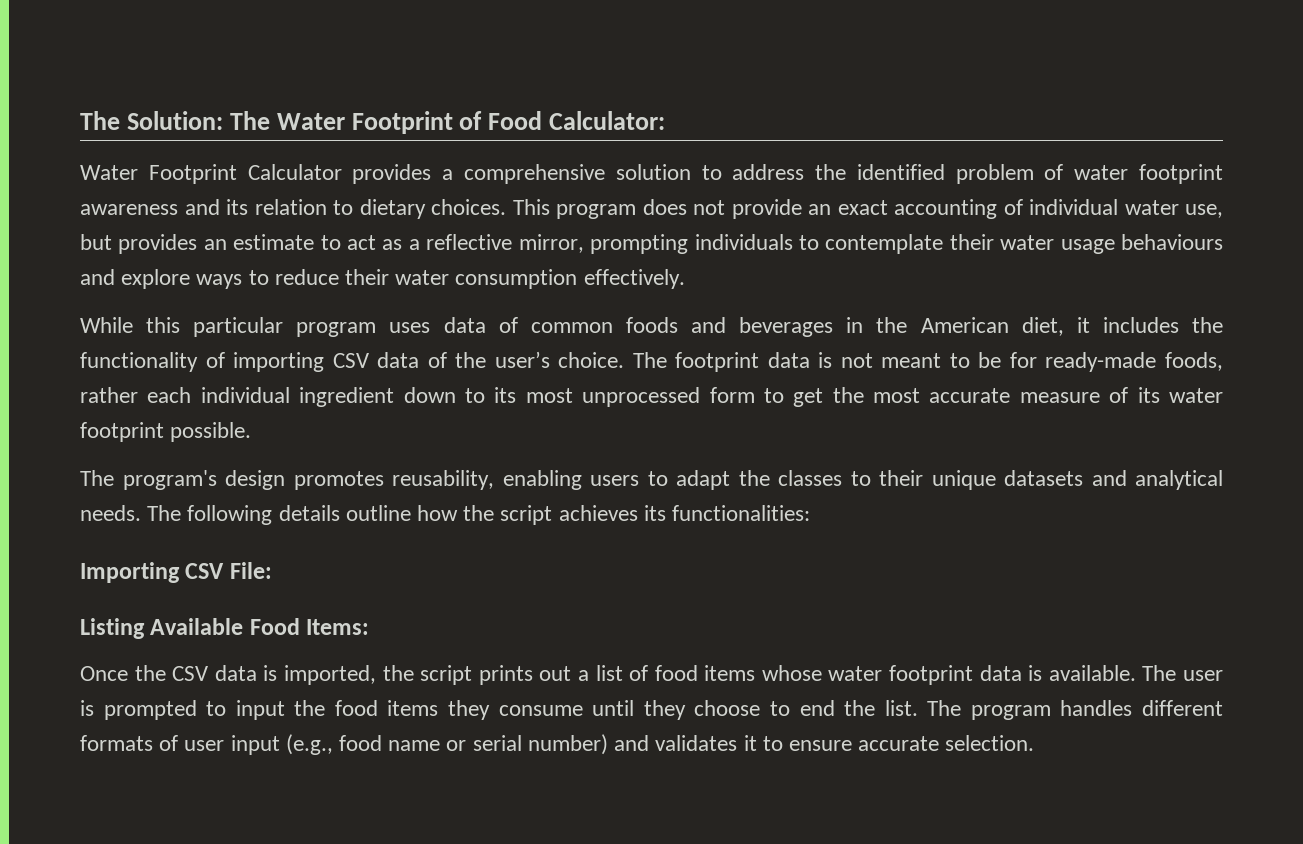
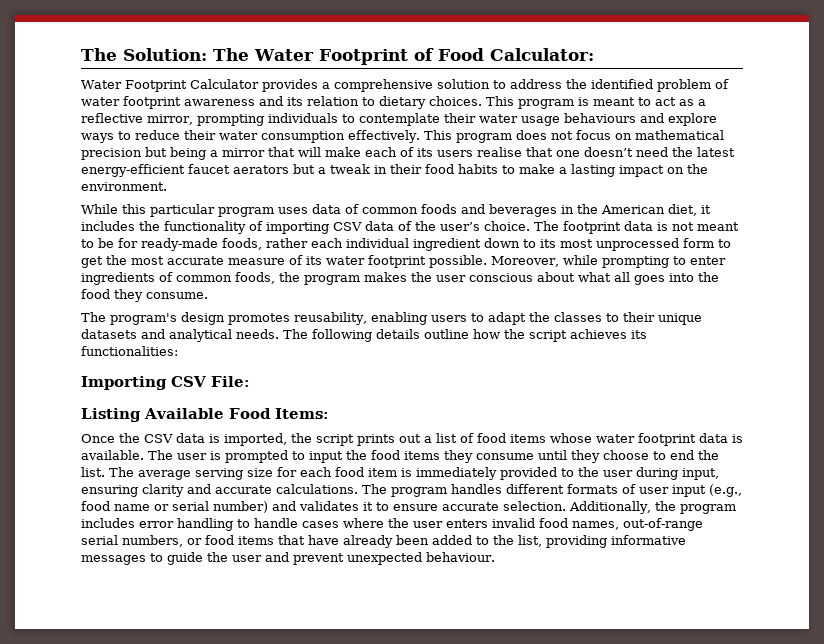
- This program does not provide an exact accounting of individual water use, but provides an estimate to act as a reflective mirror, prompting individuals to contemplate their water usage behaviours and explore ways to reduce their water consumption effectively.
+ This program is meant to act as a reflective mirror, prompting individuals to contemplate their water usage behaviours and explore ways to reduce their water consumption effectively. This program does not focus on mathematical precision but being a mirror that will make each of its users realise that one doesn’t need the latest energy-efficient faucet aerators but a tweak in their food habits to make a lasting impact on the environment.
+ Moreover, while prompting to enter ingredients of common foods, the program makes the user conscious about what all goes into the food they consume.
- The program handles different formats of user input (e.g., food name or serial number) and validates it to ensure accurate selection.
+ The average serving size for each food item is immediately provided to the user during input, ensuring clarity and accurate calculations. The program handles different formats of user input (e.g., food name or serial number) and validates it to ensure accurate selection.
+ Additionally, the program includes error handling to handle cases where the user enters invalid food names, out-of-range serial numbers, or food items that have already been added to the list, providing informative messages to guide the user and prevent unexpected behaviour.

